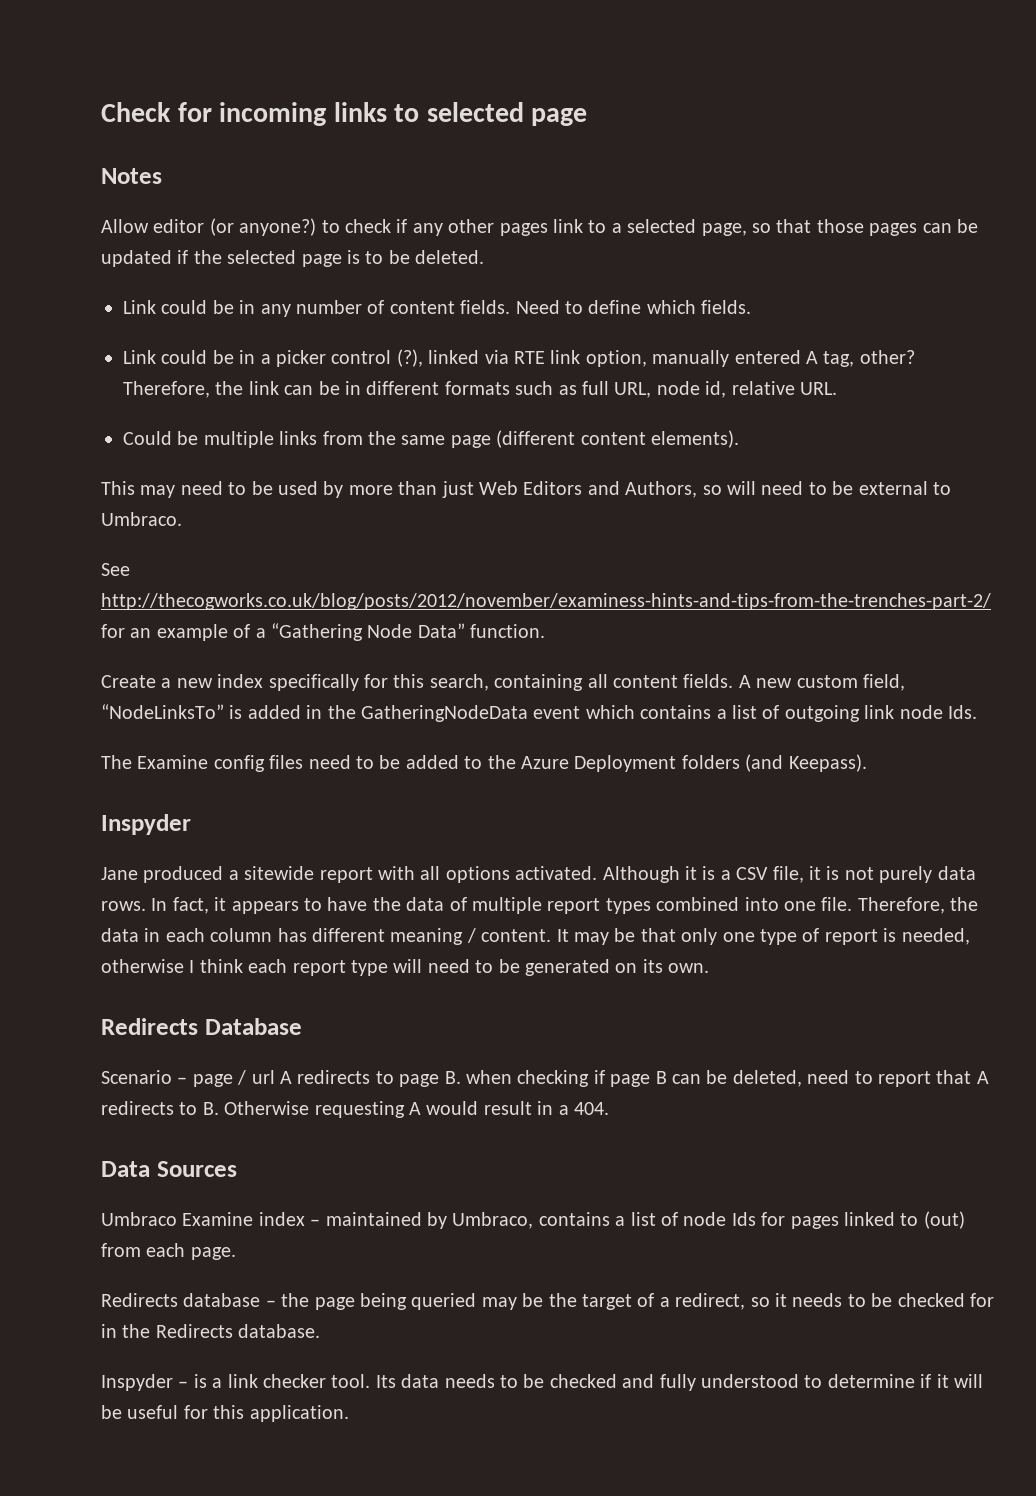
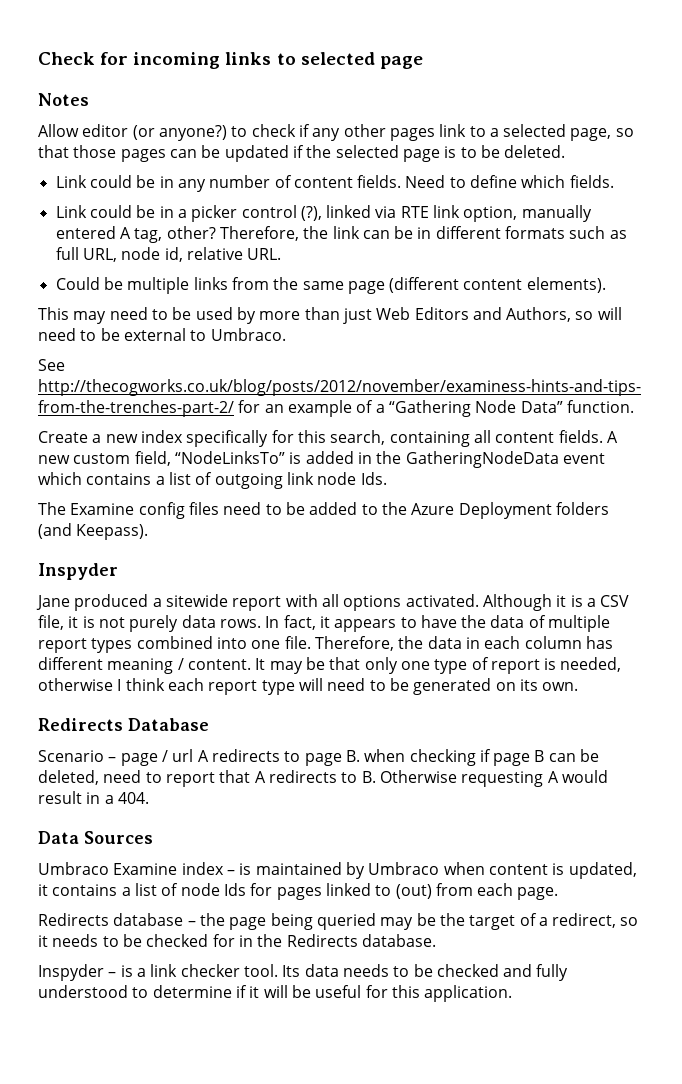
- Umbraco Examine index – maintained by Umbraco, contains a list of node Ids for pages linked to (out) from each page.
+ Umbraco Examine index – is maintained by Umbraco when content is updated, it contains a list of node Ids for pages linked to (out) from each page.

